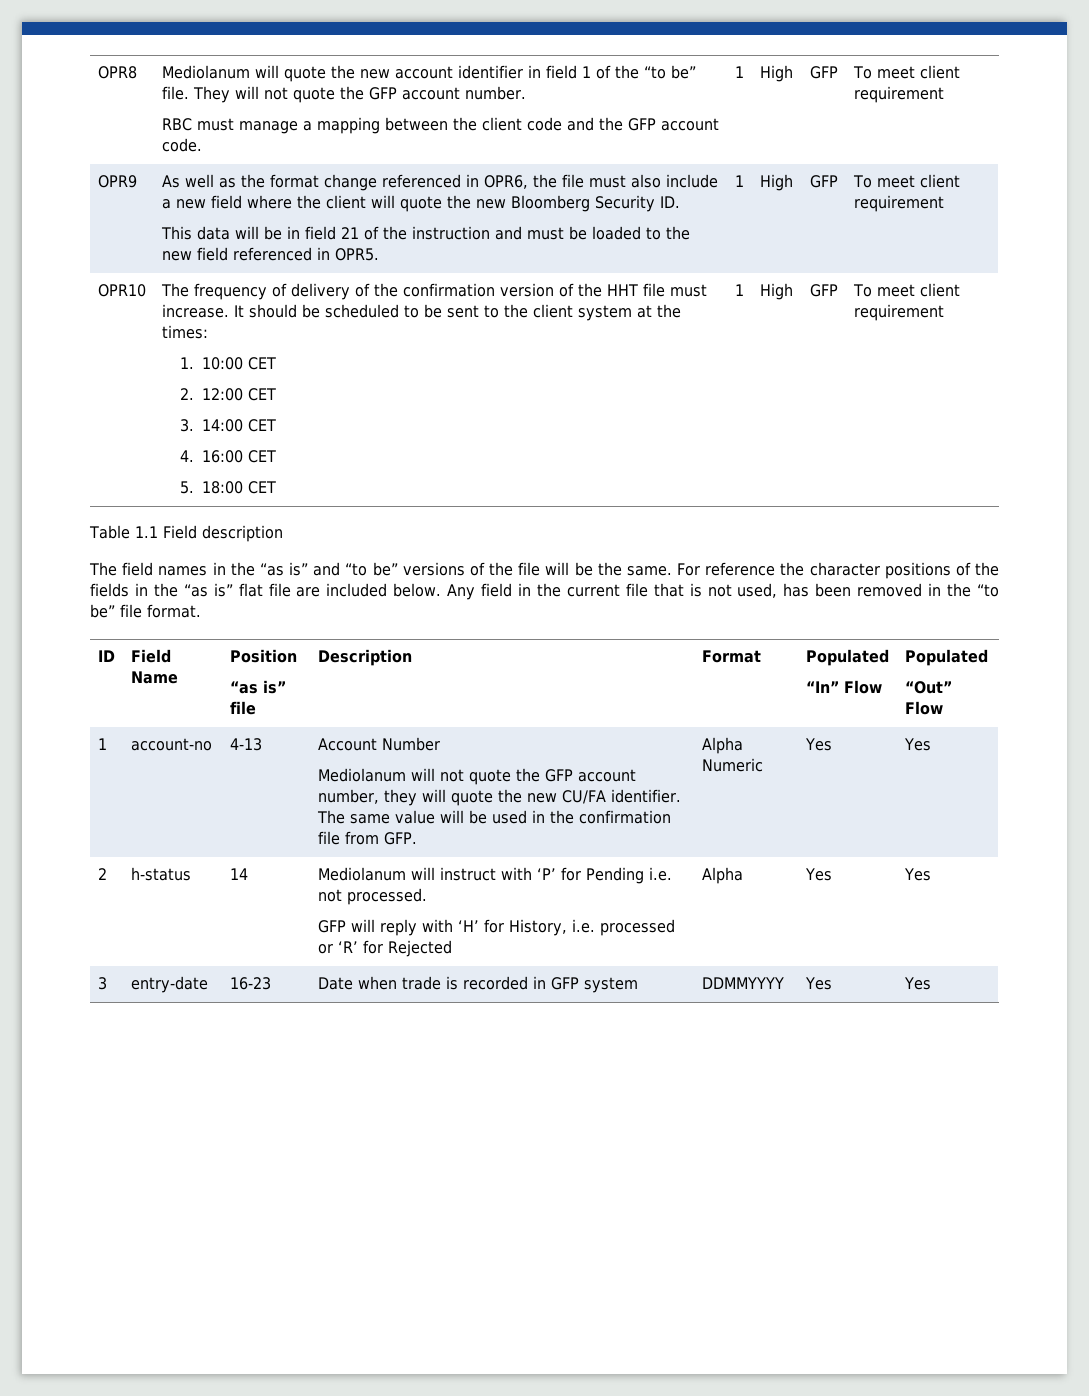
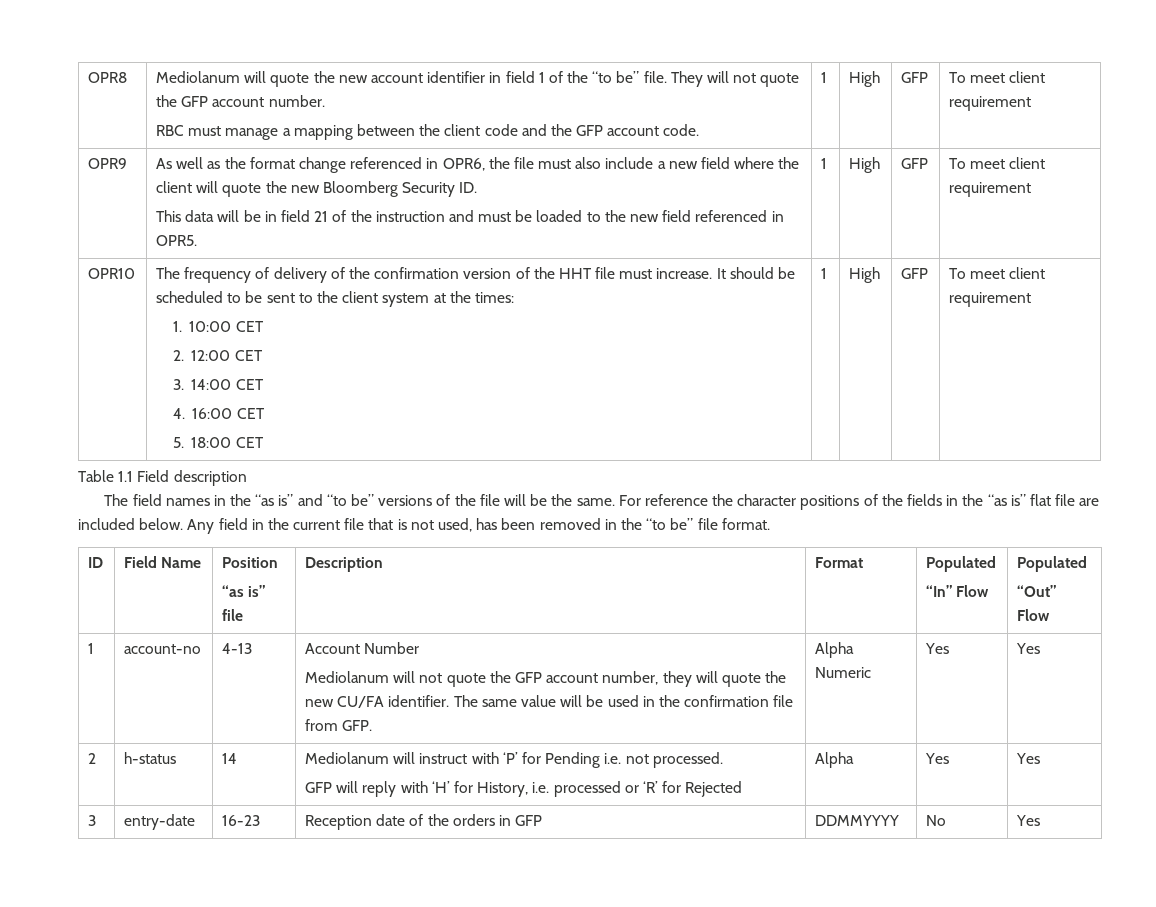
- 3 | entry-date | 16-23 | Date when trade is recorded in GFP system | DDMMYYYY | Yes | Yes
+ 3 | entry-date | 16-23 | Reception date of the orders in GFP | DDMMYYYY | No | Yes

